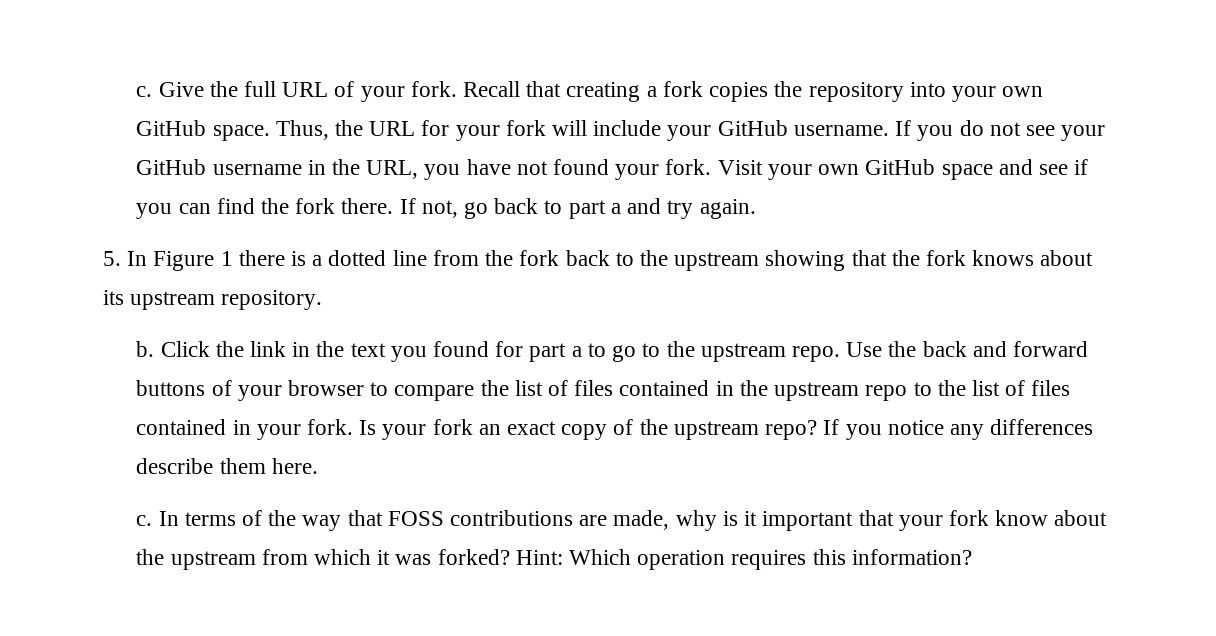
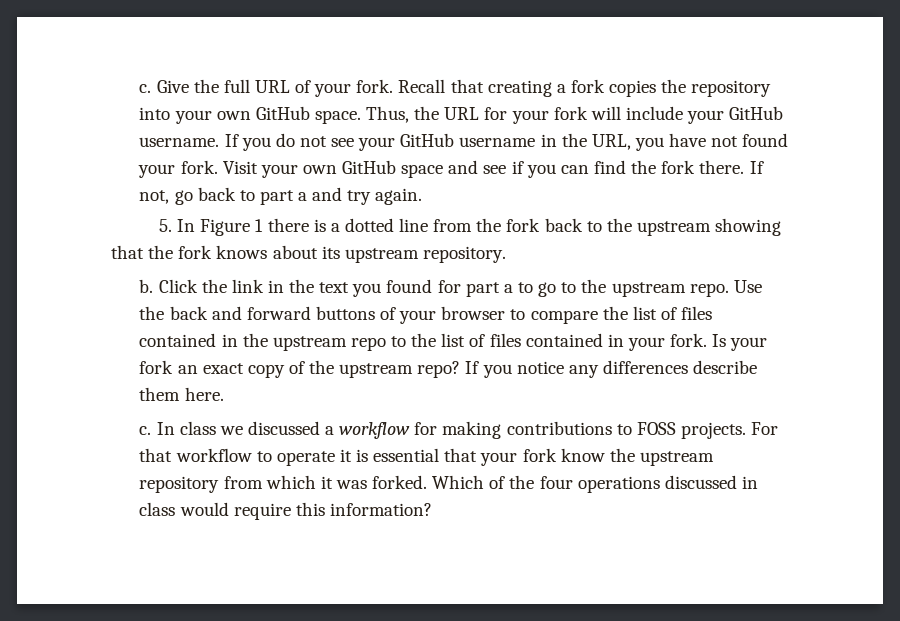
- In terms of the way that FOSS contributions are made, why is it important that your fork know about the upstream from which it was forked? Hint: Which operation requires this information?
+ In class we discussed a workflow for making contributions to FOSS projects. For that workflow to operate it is essential that your fork know the upstream repository from which it was forked. Which of the four operations discussed in class would require this information?

